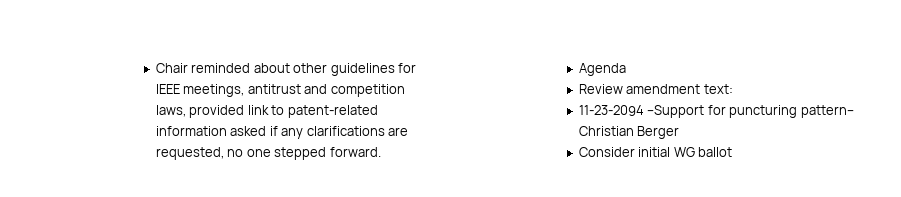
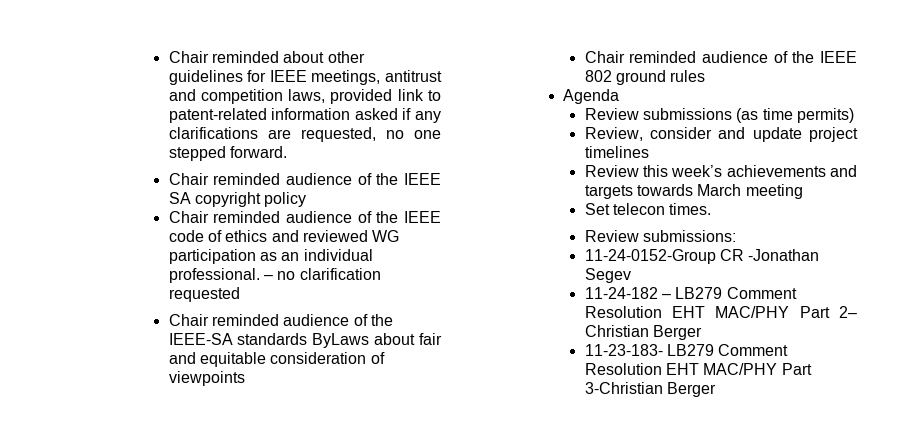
+ Chair reminded audience of the IEEE SA copyright policy
+ Chair reminded audience of the IEEE code of ethics and reviewed WG participation as an individual professional. – no clarification requested
+ Chair reminded audience of the IEEE-SA standards ByLaws about fair and equitable consideration of viewpoints
+ Chair reminded audience of the IEEE 802 ground rules
  Agenda
- Review amendment text:
- 11-23-2094 –Support for puncturing pattern– Christian Berger
- Consider initial WG ballot
+ Review submissions (as time permits)
+ Review, consider and update project timelines
+ Review this week’s achievements and targets towards March meeting
+ Set telecon times.
+ Review submissions:
+ 11-24-0152-Group CR -Jonathan Segev
+ 11-24-182 – LB279 Comment Resolution EHT MAC/PHY Part 2– Christian Berger
+ 11-23-183- LB279 Comment Resolution EHT MAC/PHY Part 3-Christian Berger

